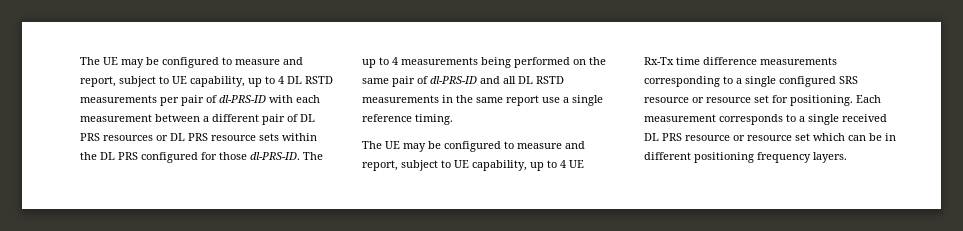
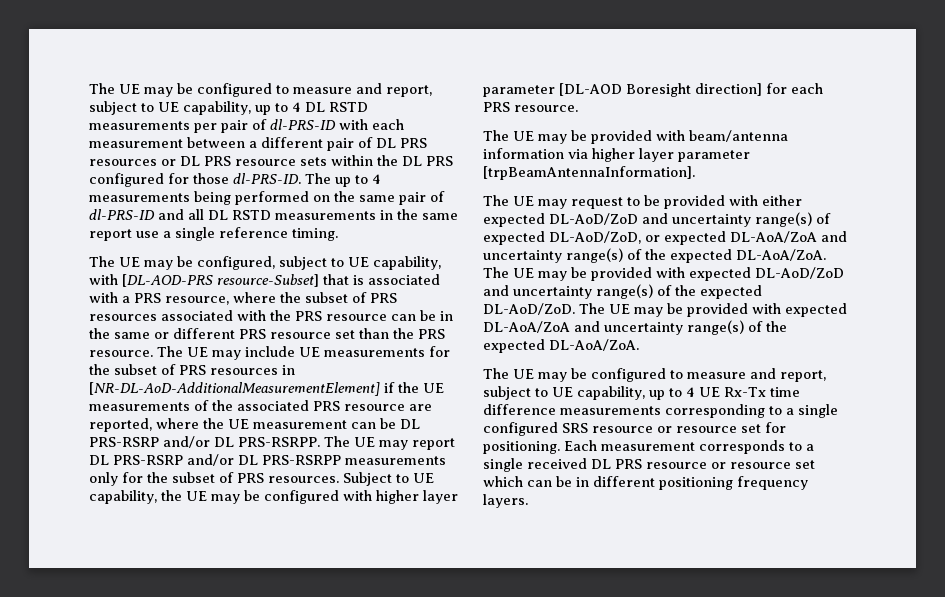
+ The UE may be configured, subject to UE capability, with [DL-AOD-PRS resource-Subset] that is associated with a PRS resource, where the subset of PRS resources associated with the PRS resource can be in the same or different PRS resource set than the PRS resource. The UE may include UE measurements for the subset of PRS resources in [NR-DL-AoD-AdditionalMeasurementElement] if the UE measurements of the associated PRS resource are reported, where the UE measurement can be DL PRS-RSRP and/or DL PRS-RSRPP. The UE may report DL PRS-RSRP and/or DL PRS-RSRPP measurements only for the subset of PRS resources. Subject to UE capability, the UE may be configured with higher layer parameter [DL-AOD Boresight direction] for each PRS resource.
+ The UE may be provided with beam/antenna information via higher layer parameter [trpBeamAntennaInformation].
+ The UE may request to be provided with either expected DL-AoD/ZoD and uncertainty range(s) of expected DL-AoD/ZoD, or expected DL-AoA/ZoA and uncertainty range(s) of the expected DL-AoA/ZoA. The UE may be provided with expected DL-AoD/ZoD and uncertainty range(s) of the expected DL-AoD/ZoD. The UE may be provided with expected DL-AoA/ZoA and uncertainty range(s) of the expected DL-AoA/ZoA.

